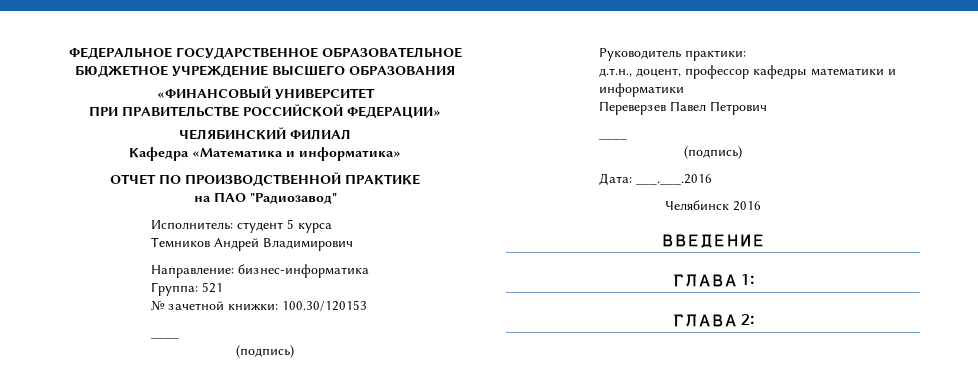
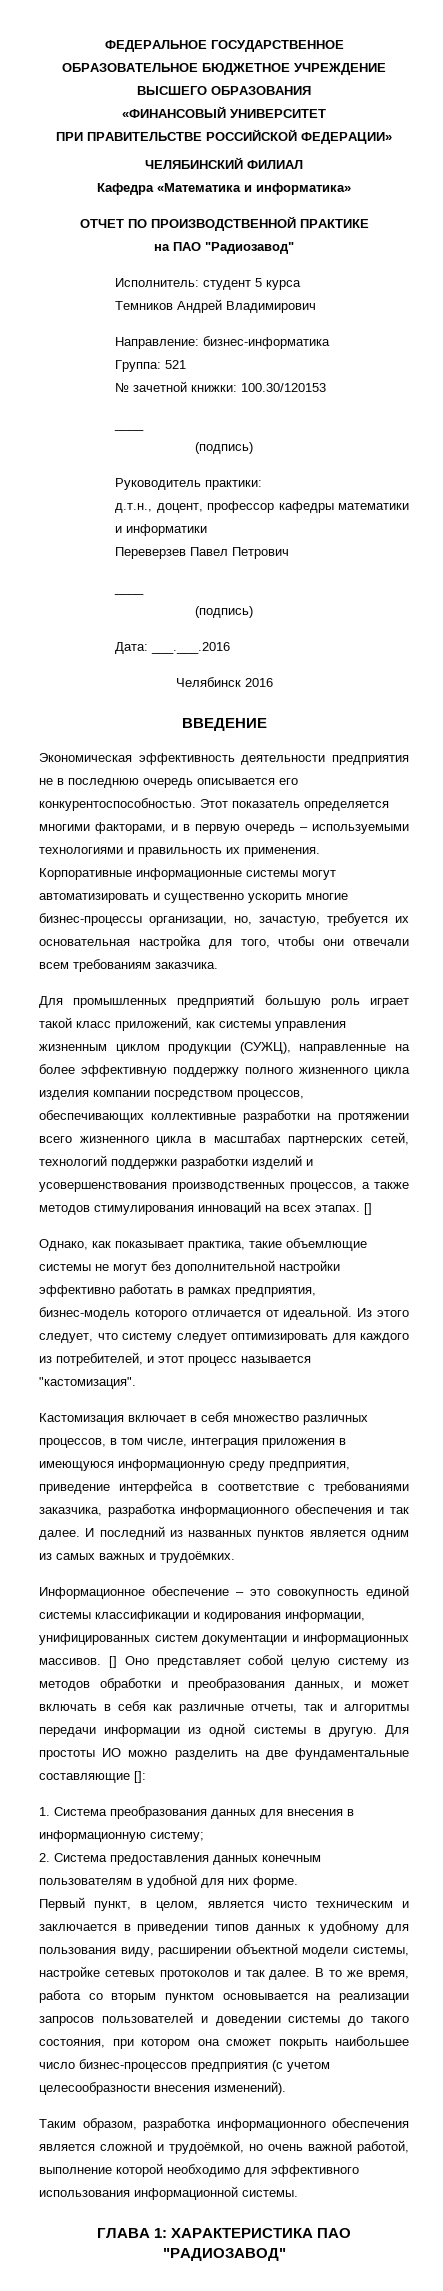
+ Экономическая эффективность деятельности предприятия не в последнюю очередь описывается его конкурентоспособностью. Этот показатель определяется многими факторами, и в первую очередь – используемыми технологиями и правильность их применения. Корпоративные информационные системы могут автоматизировать и существенно ускорить многие бизнес-процессы организации, но, зачастую, требуется их основательная настройка для того, чтобы они отвечали всем требованиям заказчика.
+ Для промышленных предприятий большую роль играет такой класс приложений, как системы управления жизненным циклом продукции (СУЖЦ), направленные на более эффективную поддержку полного жизненного цикла изделия компании посредством процессов, обеспечивающих коллективные разработки на протяжении всего жизненного цикла в масштабах партнерских сетей, технологий поддержки разработки изделий и усовершенствования производственных процессов, а также методов стимулирования инноваций на всех этапах. []
+ Однако, как показывает практика, такие объемлющие системы не могут без дополнительной настройки эффективно работать в рамках предприятия, бизнес-модель которого отличается от идеальной. Из этого следует, что систему следует оптимизировать для каждого из потребителей, и этот процесс называется "кастомизация".
+ Кастомизация включает в себя множество различных процессов, в том числе, интеграция приложения в имеющуюся информационную среду предприятия, приведение интерфейса в соответствие с требованиями заказчика, разработка информационного обеспечения и так далее. И последний из названных пунктов является одним из самых важных и трудоёмких.
+ Информационное обеспечение – это совокупность единой системы классификации и кодирования информации, унифицированных систем документации и информационных массивов. [] Оно представляет собой целую систему из методов обработки и преобразования данных, и может включать в себя как различные отчеты, так и алгоритмы передачи информации из одной системы в другую. Для простоты ИО можно разделить на две фундаментальные составляющие []:
+ 1. Система преобразования данных для внесения в информационную систему;
+ 2. Система предоставления данных конечным пользователям в удобной для них форме.
+ Первый пункт, в целом, является чисто техническим и заключается в приведении типов данных к удобному для пользования виду, расширении объектной модели системы, настройке сетевых протоколов и так далее. В то же время, работа со вторым пунктом основывается на реализации запросов пользователей и доведении системы до такого состояния, при котором она сможет покрыть наибольшее число бизнес-процессов предприятия (с учетом целесообразности внесения изменений).
+ Таким образом, разработка информационного обеспечения является сложной и трудоёмкой, но очень важной работой, выполнение которой необходимо для эффективного использования информационной системы.
- ГЛАВА 1:
- ГЛАВА 2:
+ ГЛАВА 1: ХАРАКТЕРИСТИКА ПАО "РАДИОЗАВОД"

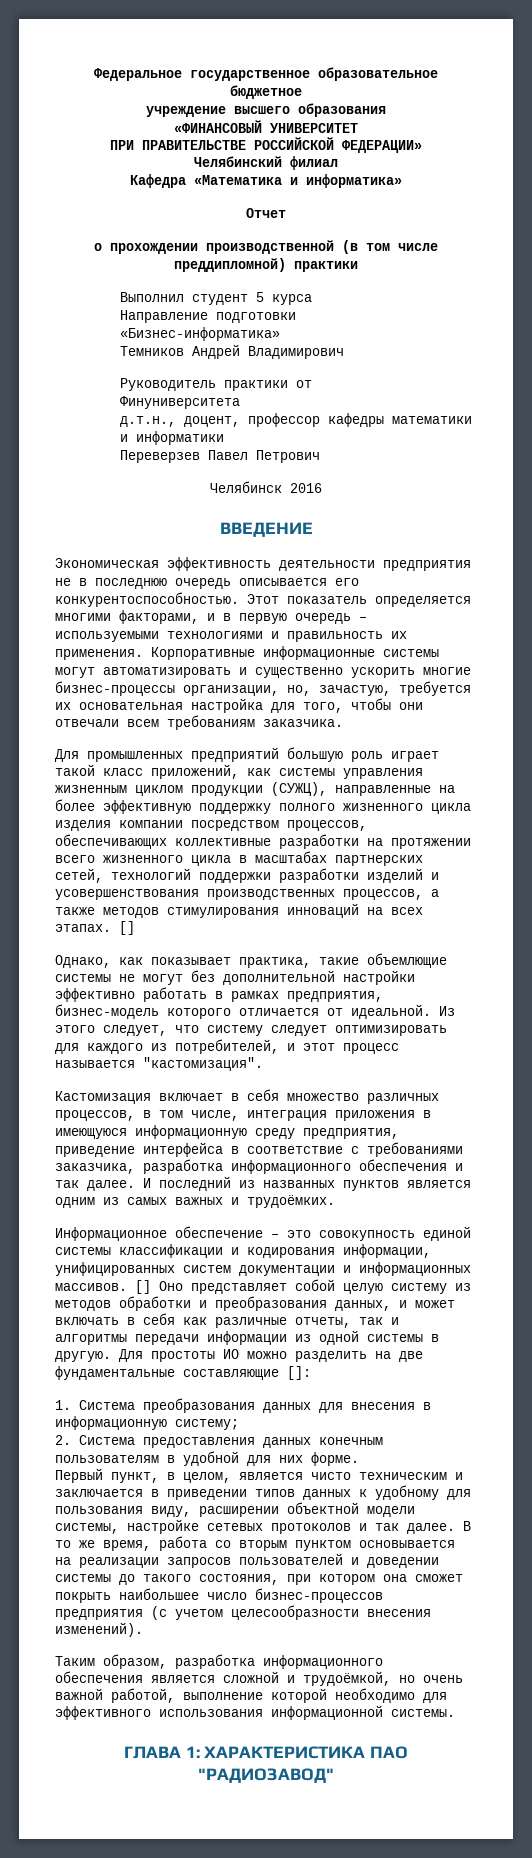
- ФЕДЕРАЛЬНОЕ ГОСУДАРСТВЕННОЕ ОБРАЗОВАТЕЛЬНОЕ БЮДЖЕТНОЕ УЧРЕЖДЕНИЕ ВЫСШЕГО ОБРАЗОВАНИЯ
+ Федеральное государственное образовательное бюджетное
+ учреждение высшего образования
- ЧЕЛЯБИНСКИЙ ФИЛИАЛ
+ Челябинский филиал
- ОТЧЕТ ПО ПРОИЗВОДСТВЕННОЙ ПРАКТИКЕ
- на ПАО "Радиозавод"
- Исполнитель: студент 5 курса
+ Отчет
+ о прохождении производственной (в том числе преддипломной) практики
+ Выполнил студент 5 курса
+ Направление подготовки
+ «Бизнес-информатика»
- Направление: бизнес-информатика
- Группа: 521
- № зачетной книжки: 100.30/120153
- ____
- (подпись)
- Руководитель практики:
+ Руководитель практики от
+ Финуниверситета
  Переверзев Павел Петрович
- ____
- (подпись)
- Дата: ___.___.2016

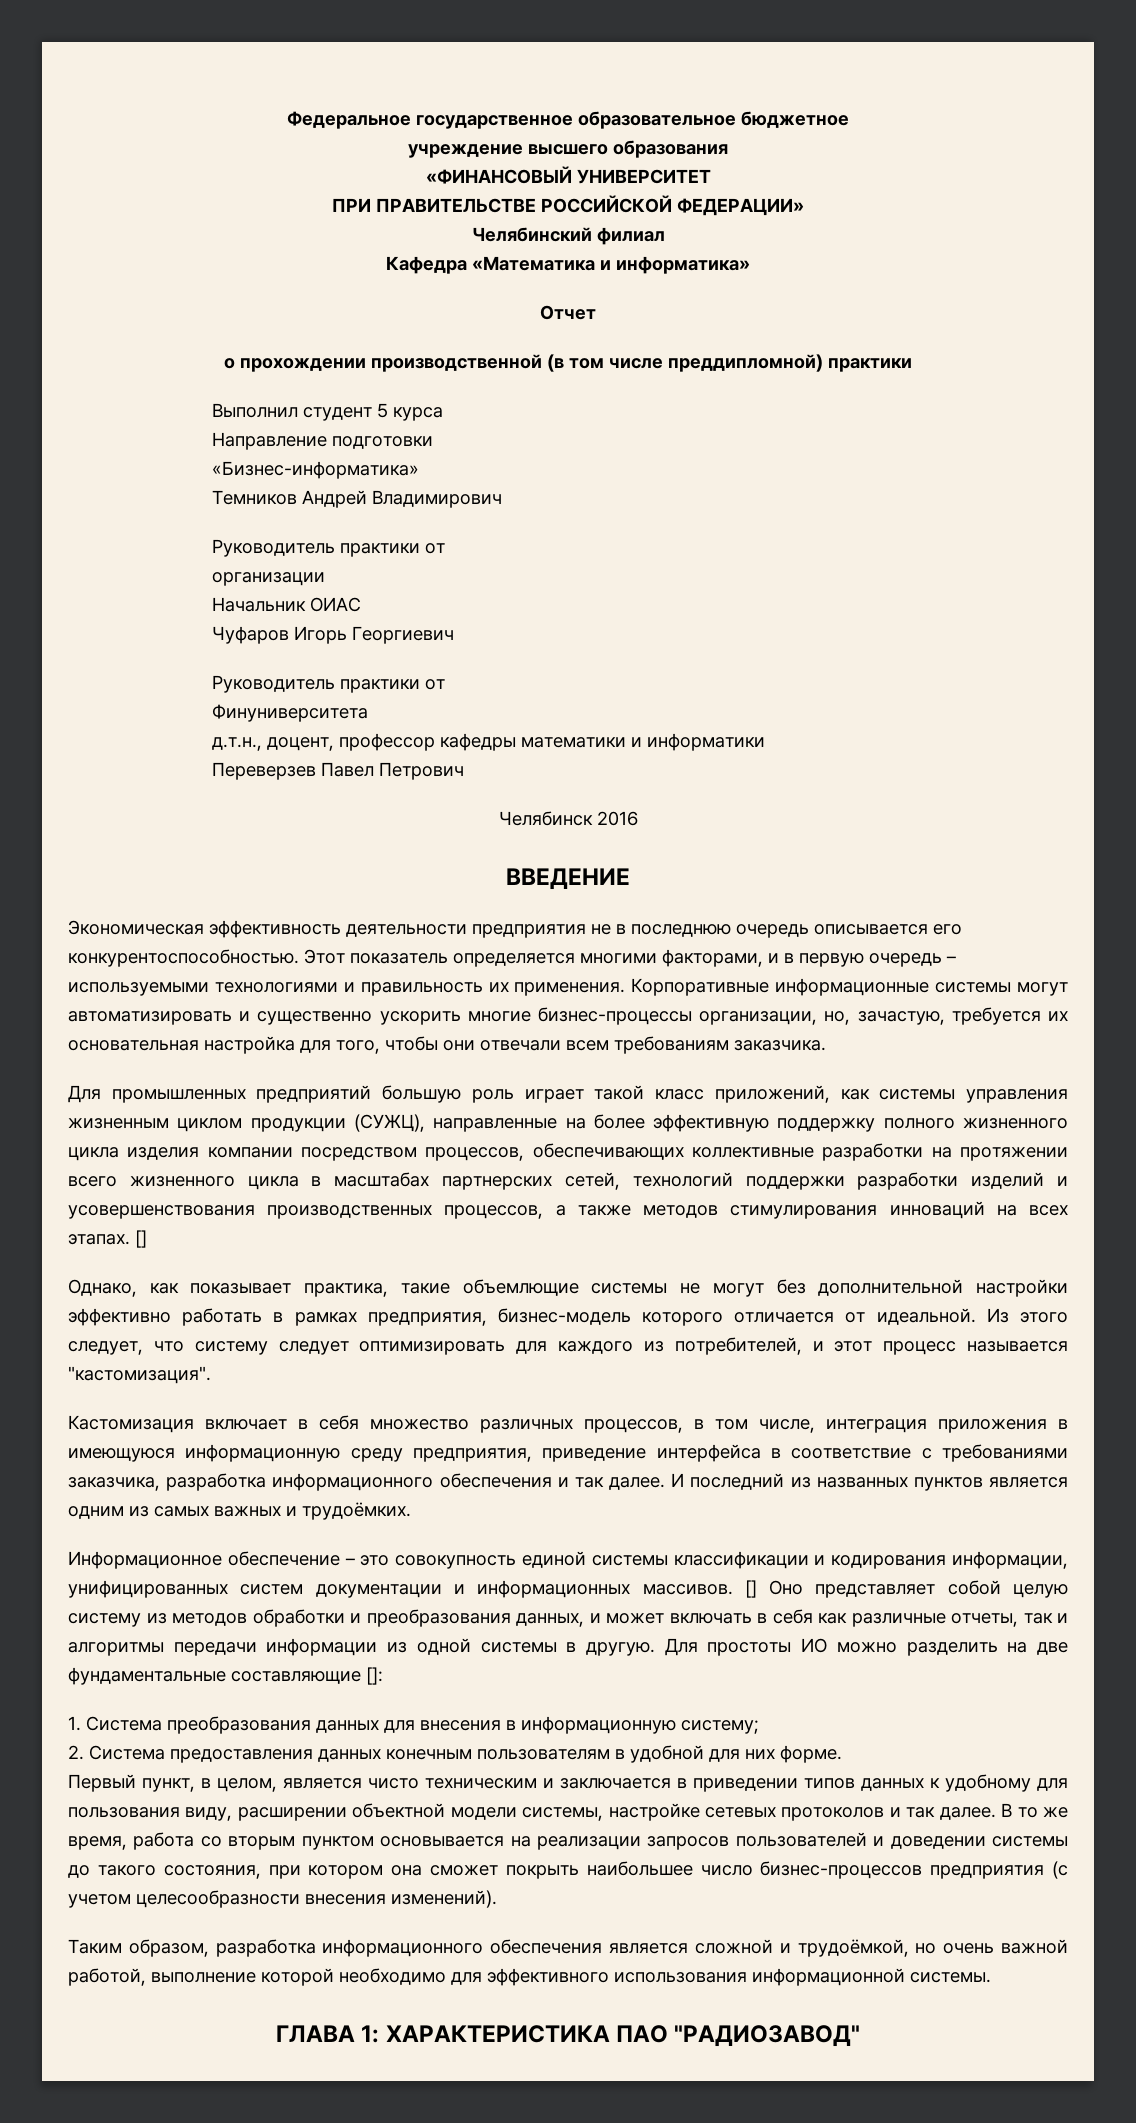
+ организации
+ Начальник ОИАС
+ Чуфаров Игорь Георгиевич
+ Руководитель практики от

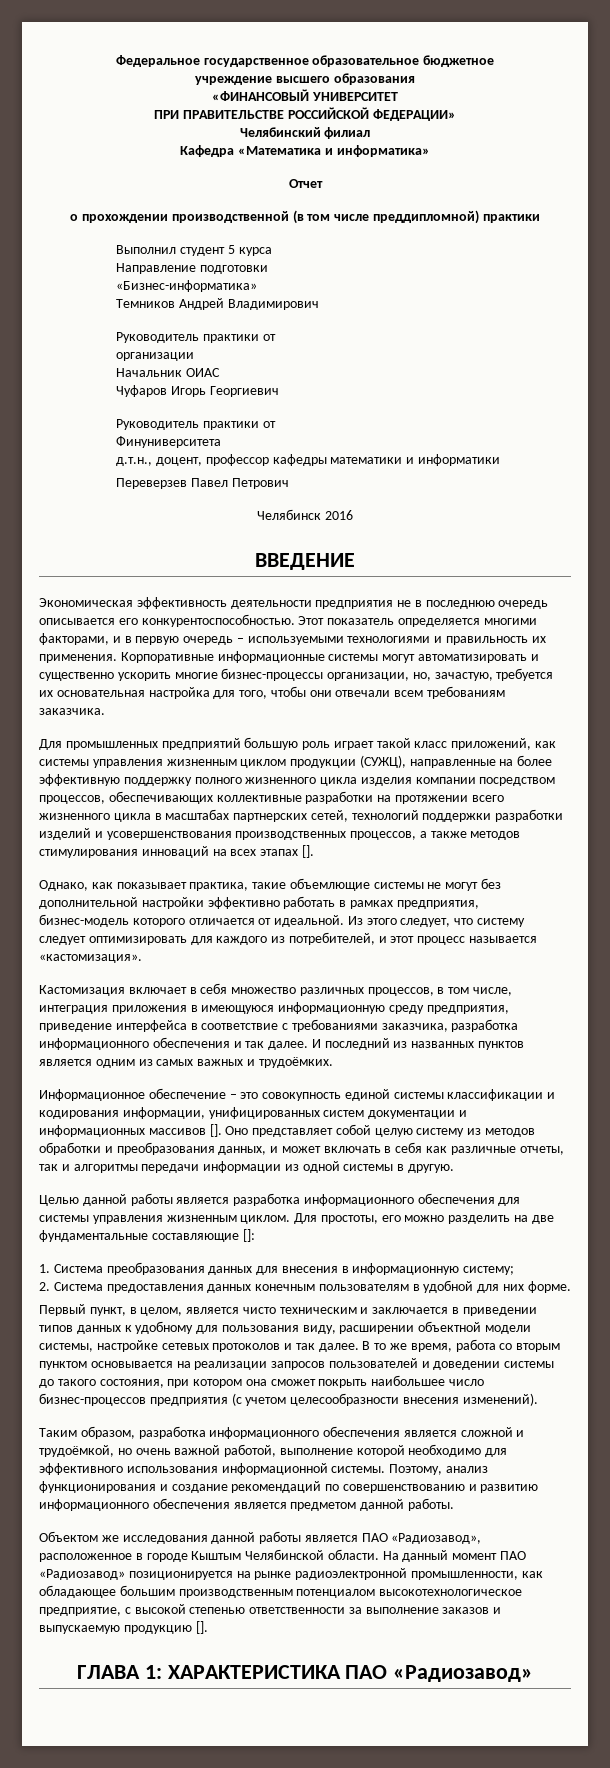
- Для промышленных предприятий большую роль играет такой класс приложений, как системы управления жизненным циклом продукции (СУЖЦ), направленные на более эффективную поддержку полного жизненного цикла изделия компании посредством процессов, обеспечивающих коллективные разработки на протяжении всего жизненного цикла в масштабах партнерских сетей, технологий поддержки разработки изделий и усовершенствования производственных процессов, а также методов стимулирования инноваций на всех этапах. []
+ Для промышленных предприятий большую роль играет такой класс приложений, как системы управления жизненным циклом продукции (СУЖЦ), направленные на более эффективную поддержку полного жизненного цикла изделия компании посредством процессов, обеспечивающих коллективные разработки на протяжении всего жизненного цикла в масштабах партнерских сетей, технологий поддержки разработки изделий и усовершенствования производственных процессов, а также методов стимулирования инноваций на всех этапах [].
- Из этого следует, что систему следует оптимизировать для каждого из потребителей, и этот процесс называется "кастомизация".
+ Из этого следует, что систему следует оптимизировать для каждого из потребителей, и этот процесс называется «кастомизация».
- Информационное обеспечение – это совокупность единой системы классификации и кодирования информации, унифицированных систем документации и информационных массивов. [] Оно представляет собой целую систему из методов обработки и преобразования данных, и может включать в себя как различные отчеты, так и алгоритмы передачи информации из одной системы в другую. Для простоты ИО можно разделить на две фундаментальные составляющие []:
+ Информационное обеспечение – это совокупность единой системы классификации и кодирования информации, унифицированных систем документации и информационных массивов []. Оно представляет собой целую систему из методов обработки и преобразования данных, и может включать в себя как различные отчеты, так и алгоритмы передачи информации из одной системы в другую.
+ Целью данной работы является разработка информационного обеспечения для системы управления жизненным циклом. Для простоты, его можно разделить на две фундаментальные составляющие []:
+ Поэтому, анализ функционирования и создание рекомендаций по совершенствованию и развитию информационного обеспечения является предметом данной работы.
+ Объектом же исследования данной работы является ПАО «Радиозавод», расположенное в городе Кыштым Челябинской области. На данный момент ПАО «Радиозавод» позиционируется на рынке радиоэлектронной промышленности, как обладающее большим производственным потенциалом высокотехнологическое предприятие, с высокой степенью ответственности за выполнение заказов и выпускаемую продукцию [].
- ГЛАВА 1: ХАРАКТЕРИСТИКА ПАО "РАДИОЗАВОД"
+ ГЛАВА 1: ХАРАКТЕРИСТИКА ПАО «Радиозавод»

